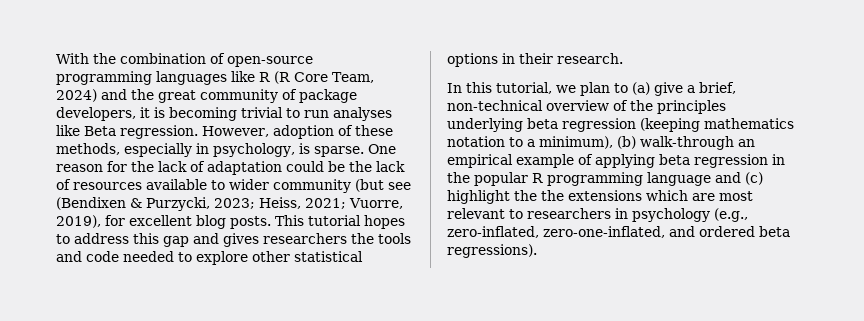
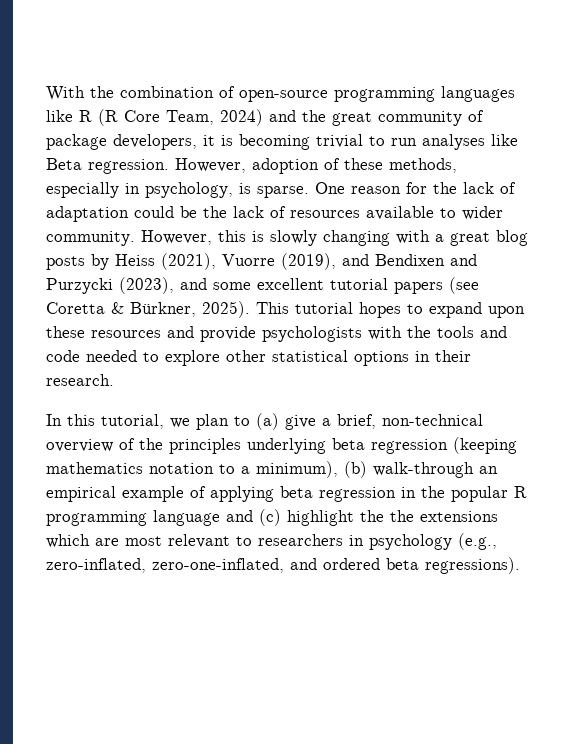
- One reason for the lack of adaptation could be the lack of resources available to wider community (but see (Bendixen & Purzycki, 2023; Heiss, 2021; Vuorre, 2019), for excellent blog posts. This tutorial hopes to address this gap and gives researchers the tools and code needed to explore other statistical options in their research.
+ One reason for the lack of adaptation could be the lack of resources available to wider community. However, this is slowly changing with a great blog posts by Heiss (2021), Vuorre (2019), and Bendixen and Purzycki (2023), and some excellent tutorial papers (see Coretta & Bürkner, 2025). This tutorial hopes to expand upon these resources and provide psychologists with the tools and code needed to explore other statistical options in their research.

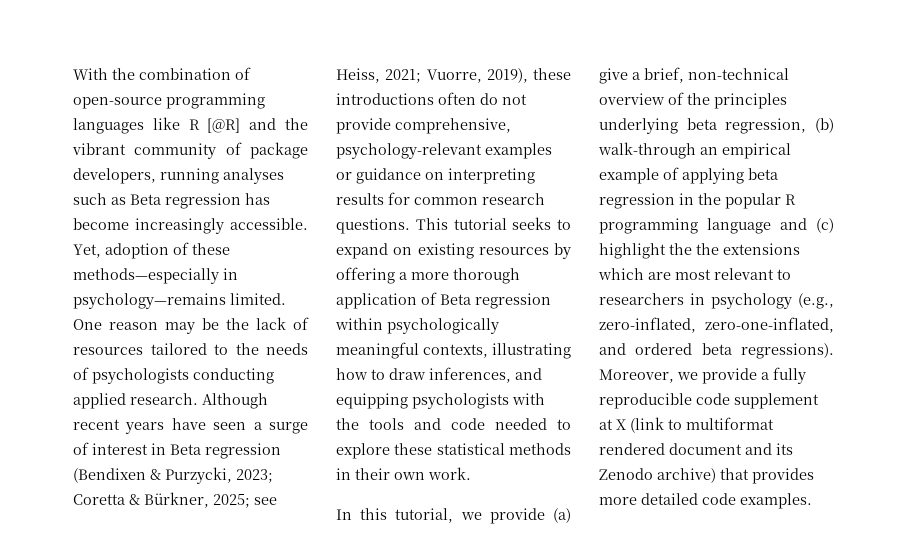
- With the combination of open-source programming languages like R (R Core Team, 2024) and the great community of package developers, it is becoming trivial to run analyses like Beta regression. However, adoption of these methods, especially in psychology, is sparse. One reason for the lack of adaptation could be the lack of resources available to wider community. However, this is slowly changing with a great blog posts by Heiss (2021), Vuorre (2019), and Bendixen and Purzycki (2023), and some excellent tutorial papers (see Coretta & Bürkner, 2025).
+ With the combination of open-source programming languages like R [@R] and the vibrant community of package developers, running analyses such as Beta regression has become increasingly accessible. Yet, adoption of these methods—especially in psychology—remains limited. One reason may be the lack of resources tailored to the needs of psychologists conducting applied research. Although recent years have seen a surge of interest in Beta regression (Bendixen & Purzycki, 2023; Coretta & Bürkner, 2025; see Heiss, 2021; Vuorre, 2019), these introductions often do not provide comprehensive, psychology-relevant examples or guidance on interpreting results for common research questions.
- This tutorial hopes to expand upon these resources and provide psychologists with the tools and code needed to explore other statistical options in their research.
+ This tutorial seeks to expand on existing resources by offering a more thorough application of Beta regression within psychologically meaningful contexts, illustrating how to draw inferences, and equipping psychologists with the tools and code needed to explore these statistical methods in their own work.
- In this tutorial, we plan to (a) give a brief, non-technical overview of the principles underlying beta regression (keeping mathematics notation to a minimum), (b) walk-through an empirical example of applying beta regression in the popular R programming language and (c) highlight the the extensions which are most relevant to researchers in psychology (e.g., zero-inflated, zero-one-inflated, and ordered beta regressions).
+ In this tutorial, we provide (a) give a brief, non-technical overview of the principles underlying beta regression, (b) walk-through an empirical example of applying beta regression in the popular R programming language and (c) highlight the the extensions which are most relevant to researchers in psychology (e.g., zero-inflated, zero-one-inflated, and ordered beta regressions).
+ Moreover, we provide a fully reproducible code supplement at X (link to multiformat rendered document and its Zenodo archive) that provides more detailed code examples.

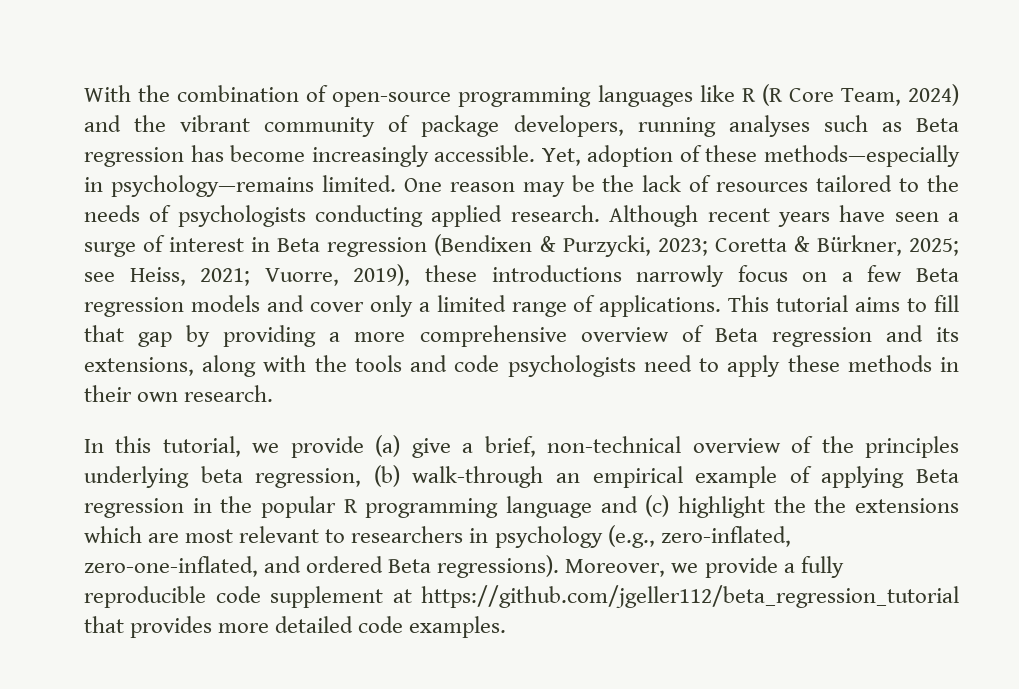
- With the combination of open-source programming languages like R [@R] and the vibrant community of package developers, running analyses such as Beta regression has become increasingly accessible.
+ With the combination of open-source programming languages like R (R Core Team, 2024) and the vibrant community of package developers, running analyses such as Beta regression has become increasingly accessible.
- Although recent years have seen a surge of interest in Beta regression (Bendixen & Purzycki, 2023; Coretta & Bürkner, 2025; see Heiss, 2021; Vuorre, 2019), these introductions often do not provide comprehensive, psychology-relevant examples or guidance on interpreting results for common research questions. This tutorial seeks to expand on existing resources by offering a more thorough application of Beta regression within psychologically meaningful contexts, illustrating how to draw inferences, and equipping psychologists with the tools and code needed to explore these statistical methods in their own work.
+ Although recent years have seen a surge of interest in Beta regression (Bendixen & Purzycki, 2023; Coretta & Bürkner, 2025; see Heiss, 2021; Vuorre, 2019), these introductions narrowly focus on a few Beta regression models and cover only a limited range of applications. This tutorial aims to fill that gap by providing a more comprehensive overview of Beta regression and its extensions, along with the tools and code psychologists need to apply these methods in their own research.
- In this tutorial, we provide (a) give a brief, non-technical overview of the principles underlying beta regression, (b) walk-through an empirical example of applying beta regression in the popular R programming language and (c) highlight the the extensions which are most relevant to researchers in psychology (e.g., zero-inflated, zero-one-inflated, and ordered beta regressions).
+ In this tutorial, we provide (a) give a brief, non-technical overview of the principles underlying beta regression, (b) walk-through an empirical example of applying Beta regression in the popular R programming language and (c) highlight the the extensions which are most relevant to researchers in psychology (e.g., zero-inflated, zero-one-inflated, and ordered Beta regressions).
- Moreover, we provide a fully reproducible code supplement at X (link to multiformat rendered document and its Zenodo archive) that provides more detailed code examples.
+ Moreover, we provide a fully reproducible code supplement at https://github.com/jgeller112/beta_regression_tutorial that provides more detailed code examples.

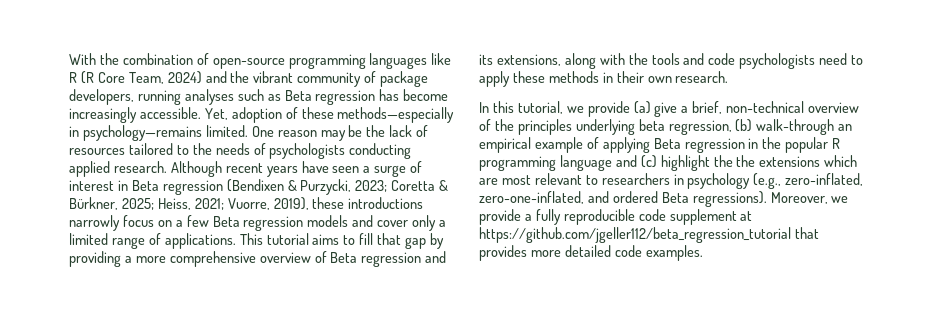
- Although recent years have seen a surge of interest in Beta regression (Bendixen & Purzycki, 2023; Coretta & Bürkner, 2025; see Heiss, 2021; Vuorre, 2019), these introductions narrowly focus on a few Beta regression models and cover only a limited range of applications.
+ Although recent years have seen a surge of interest in Beta regression (Bendixen & Purzycki, 2023; Coretta & Bürkner, 2025; Heiss, 2021; Vuorre, 2019), these introductions narrowly focus on a few Beta regression models and cover only a limited range of applications.

